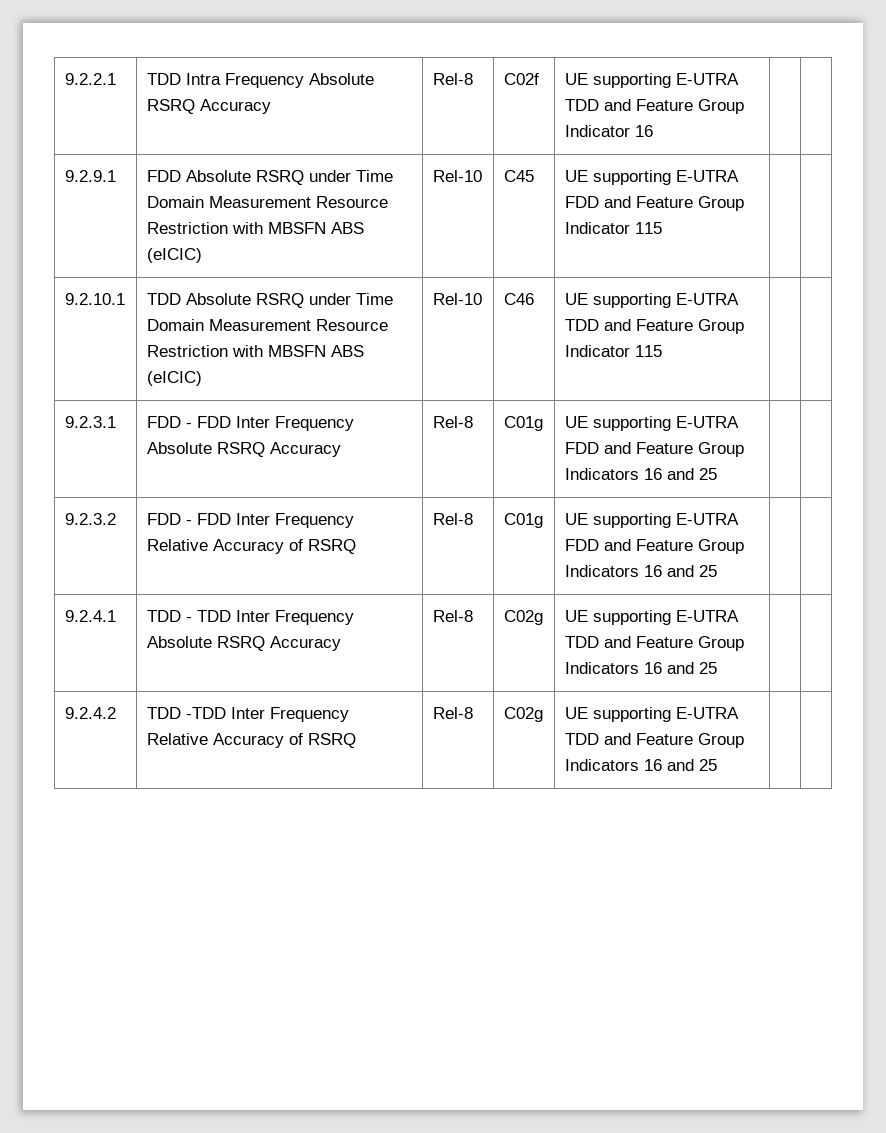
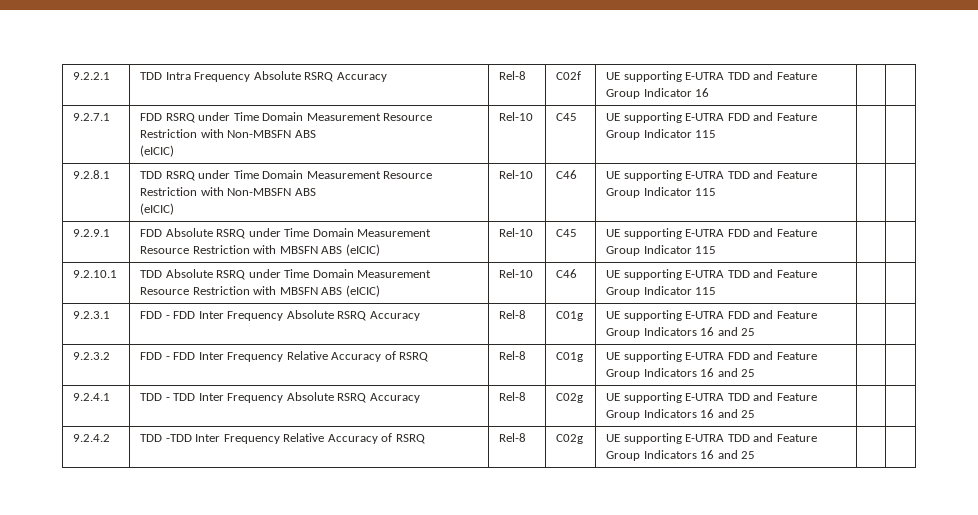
+ 9.2.7.1 | FDD RSRQ under Time Domain Measurement Resource Restriction with Non-MBSFN ABS
+ (eICIC) | Rel-10 | C45 | UE supporting E-UTRA FDD and Feature Group Indicator 115 | |
+ 9.2.8.1 | TDD RSRQ under Time Domain Measurement Resource Restriction with Non-MBSFN ABS
+ (eICIC) | Rel-10 | C46 | UE supporting E-UTRA TDD and Feature Group Indicator 115 | |

